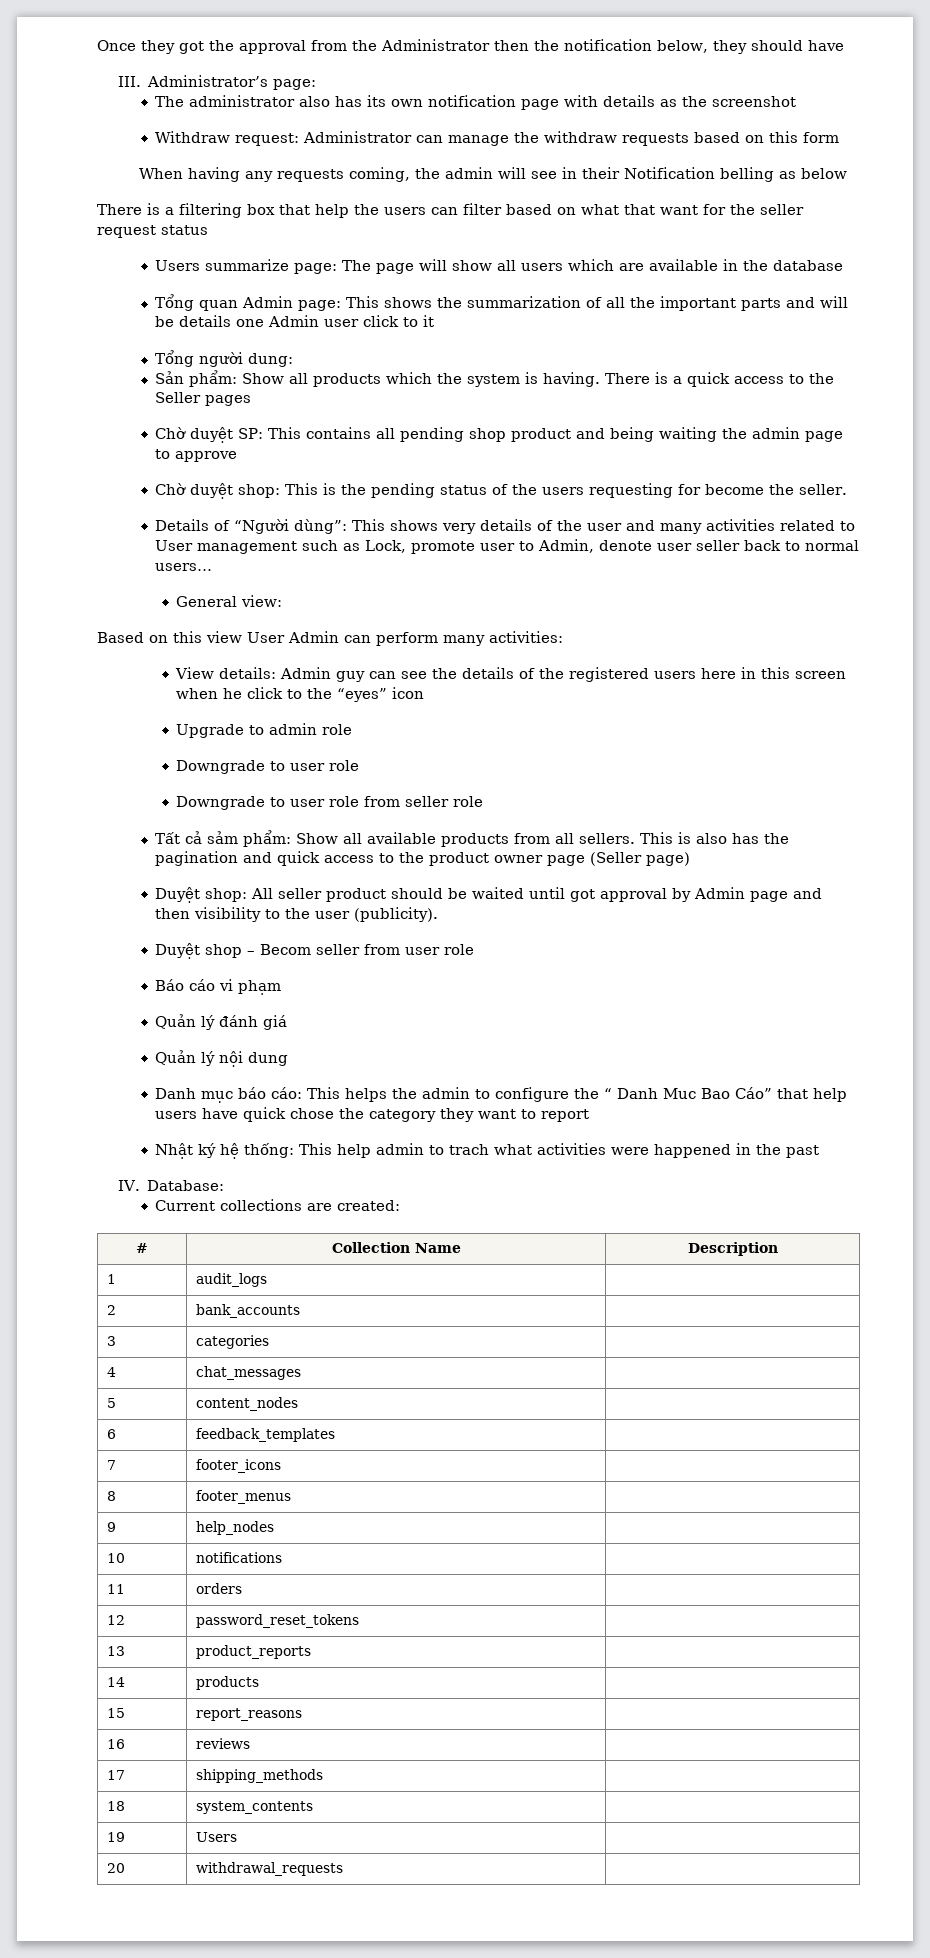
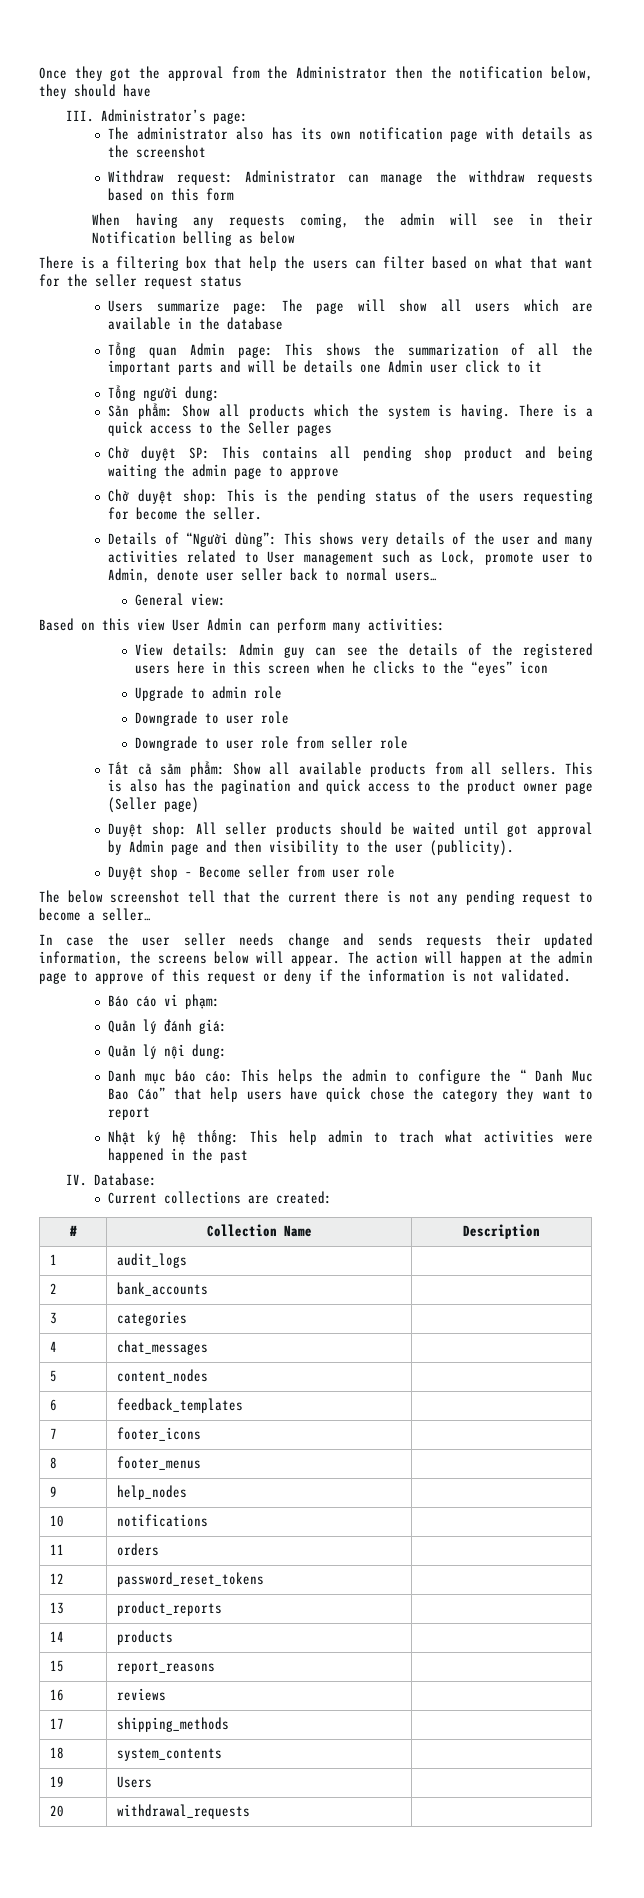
- View details: Admin guy can see the details of the registered users here in this screen when he click to the “eyes” icon
+ View details: Admin guy can see the details of the registered users here in this screen when he clicks to the “eyes” icon
- Duyệt shop: All seller product should be waited until got approval by Admin page and then visibility to the user (publicity).
+ Duyệt shop: All seller products should be waited until got approval by Admin page and then visibility to the user (publicity).
- Duyệt shop – Becom seller from user role
+ Duyệt shop – Become seller from user role
+ The below screenshot tell that the current there is not any pending request to become a seller…
+ In case the user seller needs change and sends requests their updated information, the screens below will appear. The action will happen at the admin page to approve of this request or deny if the information is not validated.
- Báo cáo vi phạm
+ Báo cáo vi phạm:
- Quản lý đánh giá
+ Quản lý đánh giá:
- Quản lý nội dung
+ Quản lý nội dung:

